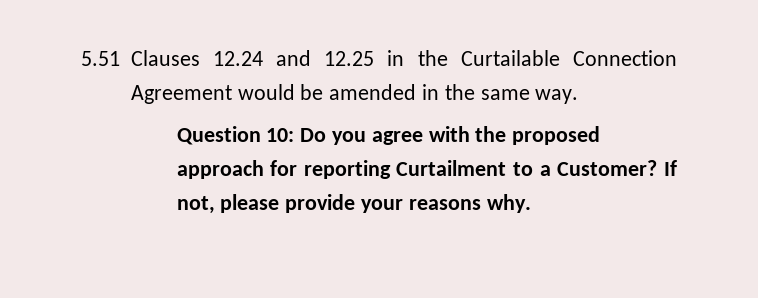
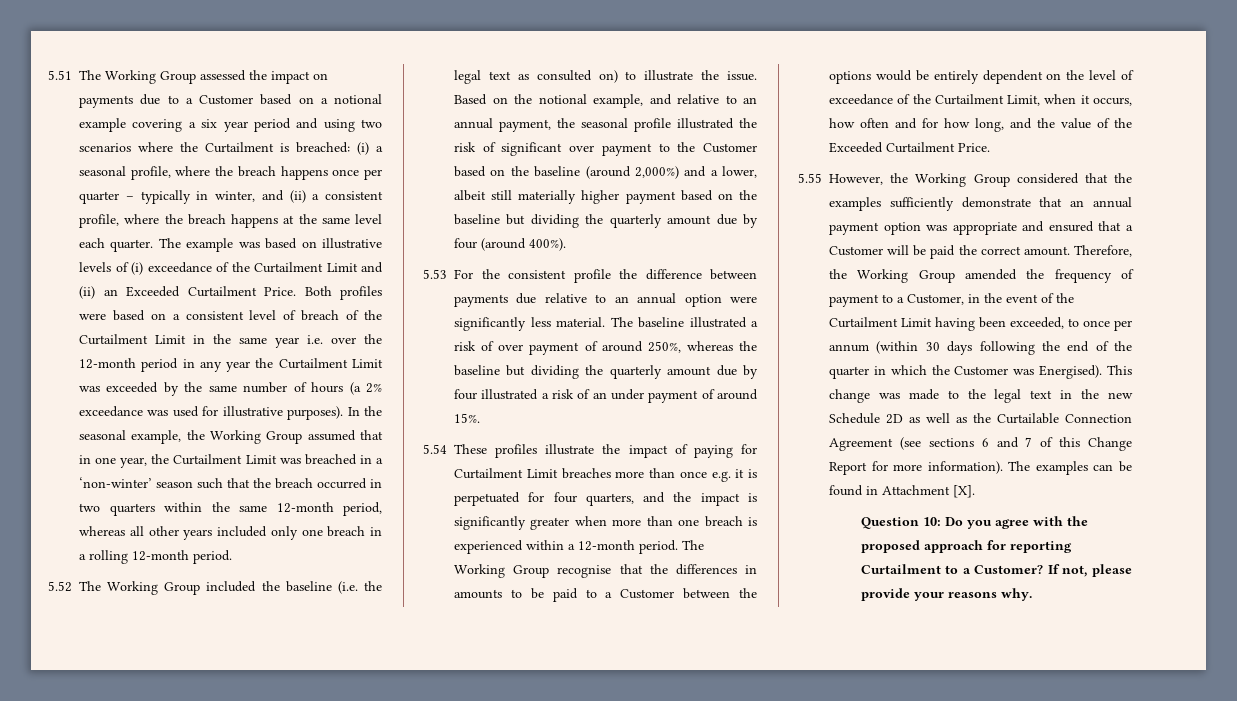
- 5.51 Clauses 12.24 and 12.25 in the Curtailable Connection Agreement would be amended in the same way.
+ 5.51 The Working Group assessed the impact on payments due to a Customer based on a notional example covering a six year period and using two scenarios where the Curtailment is breached: (i) a seasonal profile, where the breach happens once per quarter – typically in winter, and (ii) a consistent profile, where the breach happens at the same level each quarter. The example was based on illustrative levels of (i) exceedance of the Curtailment Limit and (ii) an Exceeded Curtailment Price. Both profiles were based on a consistent level of breach of the Curtailment Limit in the same year i.e. over the 12-month period in any year the Curtailment Limit was exceeded by the same number of hours (a 2% exceedance was used for illustrative purposes). In the seasonal example, the Working Group assumed that in one year, the Curtailment Limit was breached in a ‘non-winter’ season such that the breach occurred in two quarters within the same 12-month period, whereas all other years included only one breach in a rolling 12-month period.
+ 5.52 The Working Group included the baseline (i.e. the legal text as consulted on) to illustrate the issue. Based on the notional example, and relative to an annual payment, the seasonal profile illustrated the risk of significant over payment to the Customer based on the baseline (around 2,000%) and a lower, albeit still materially higher payment based on the baseline but dividing the quarterly amount due by four (around 400%).
+ 5.53 For the consistent profile the difference between payments due relative to an annual option were significantly less material. The baseline illustrated a risk of over payment of around 250%, whereas the baseline but dividing the quarterly amount due by four illustrated a risk of an under payment of around 15%.
+ 5.54 These profiles illustrate the impact of paying for Curtailment Limit breaches more than once e.g. it is perpetuated for four quarters, and the impact is significantly greater when more than one breach is experienced within a 12-month period. The Working Group recognise that the differences in amounts to be paid to a Customer between the options would be entirely dependent on the level of exceedance of the Curtailment Limit, when it occurs, how often and for how long, and the value of the Exceeded Curtailment Price.
+ 5.55 However, the Working Group considered that the examples sufficiently demonstrate that an annual payment option was appropriate and ensured that a Customer will be paid the correct amount. Therefore, the Working Group amended the frequency of payment to a Customer, in the event of the Curtailment Limit having been exceeded, to once per annum (within 30 days following the end of the quarter in which the Customer was Energised). This change was made to the legal text in the new Schedule 2D as well as the Curtailable Connection Agreement (see sections 6 and 7 of this Change Report for more information). The examples can be found in Attachment [X].

